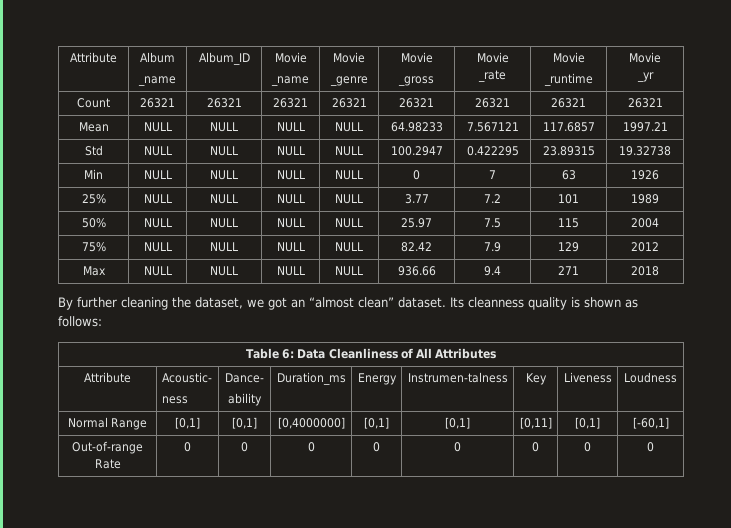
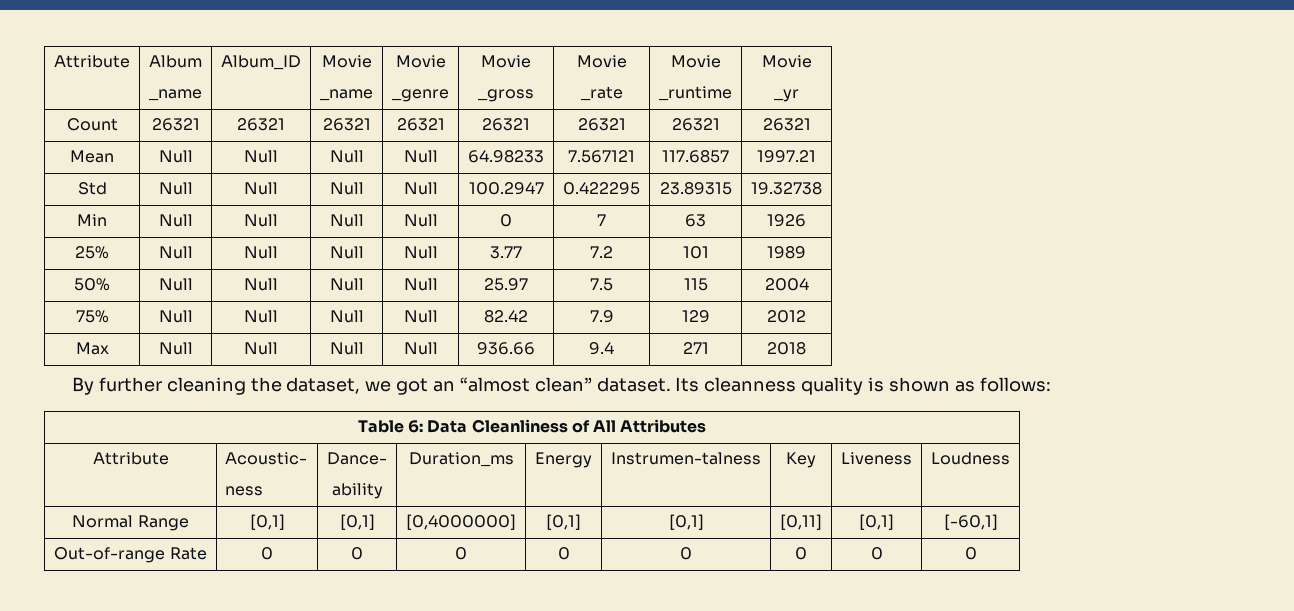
- Mean | NULL | NULL | NULL | NULL | 64.98233 | 7.567121 | 117.6857 | 1997.21
+ Mean | Null | Null | Null | Null | 64.98233 | 7.567121 | 117.6857 | 1997.21
- Std | NULL | NULL | NULL | NULL | 100.2947 | 0.422295 | 23.89315 | 19.32738
+ Std | Null | Null | Null | Null | 100.2947 | 0.422295 | 23.89315 | 19.32738
- Min | NULL | NULL | NULL | NULL | 0 | 7 | 63 | 1926
+ Min | Null | Null | Null | Null | 0 | 7 | 63 | 1926
- 25% | NULL | NULL | NULL | NULL | 3.77 | 7.2 | 101 | 1989
+ 25% | Null | Null | Null | Null | 3.77 | 7.2 | 101 | 1989
- 50% | NULL | NULL | NULL | NULL | 25.97 | 7.5 | 115 | 2004
+ 50% | Null | Null | Null | Null | 25.97 | 7.5 | 115 | 2004
- 75% | NULL | NULL | NULL | NULL | 82.42 | 7.9 | 129 | 2012
+ 75% | Null | Null | Null | Null | 82.42 | 7.9 | 129 | 2012
- Max | NULL | NULL | NULL | NULL | 936.66 | 9.4 | 271 | 2018
+ Max | Null | Null | Null | Null | 936.66 | 9.4 | 271 | 2018

